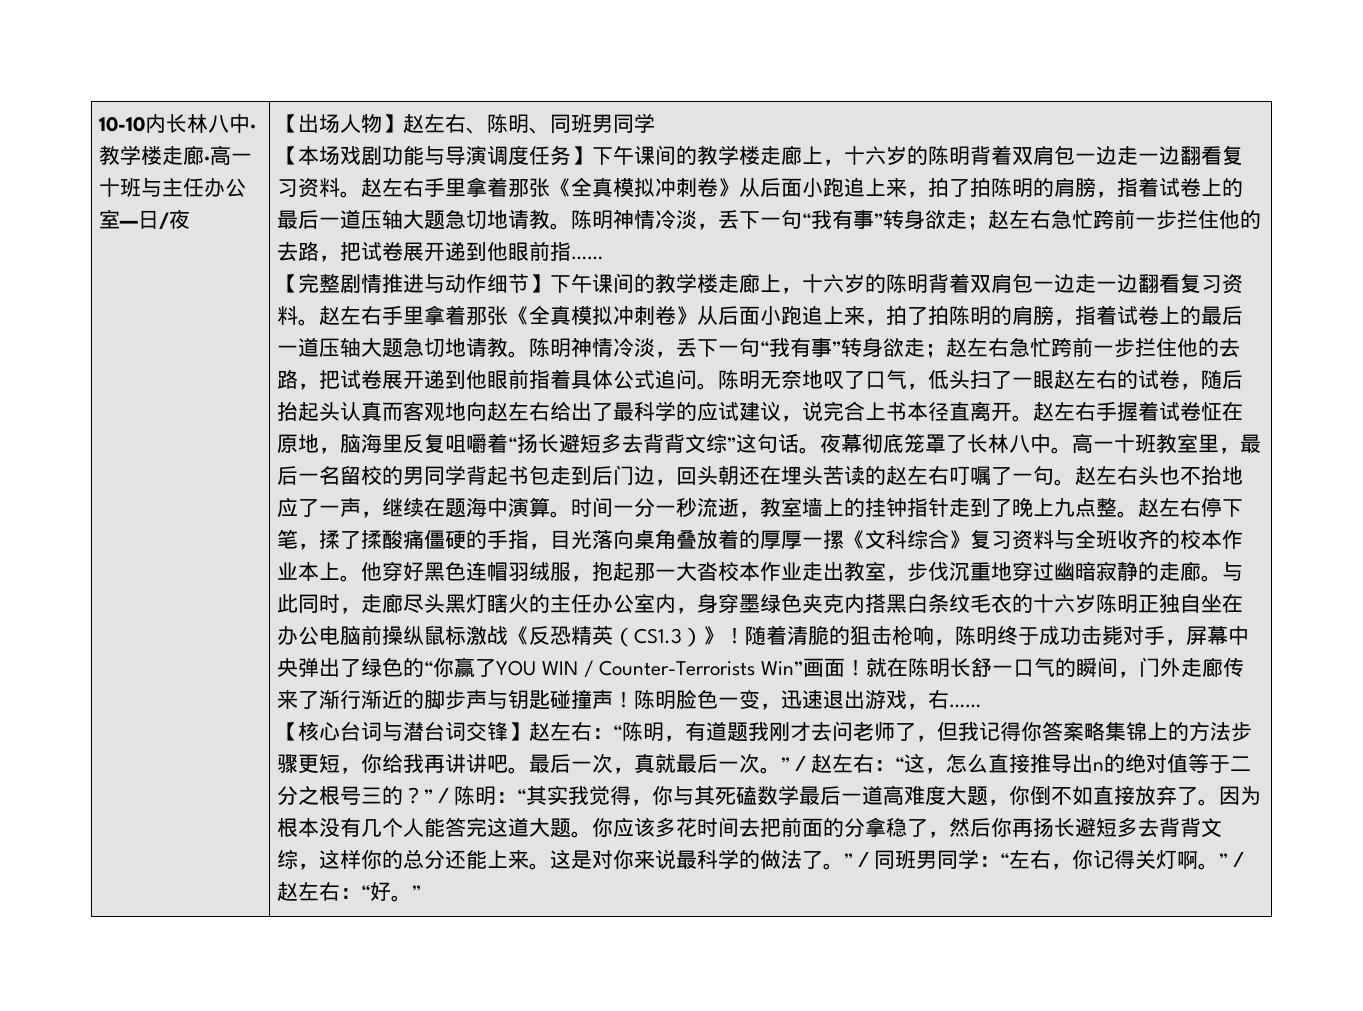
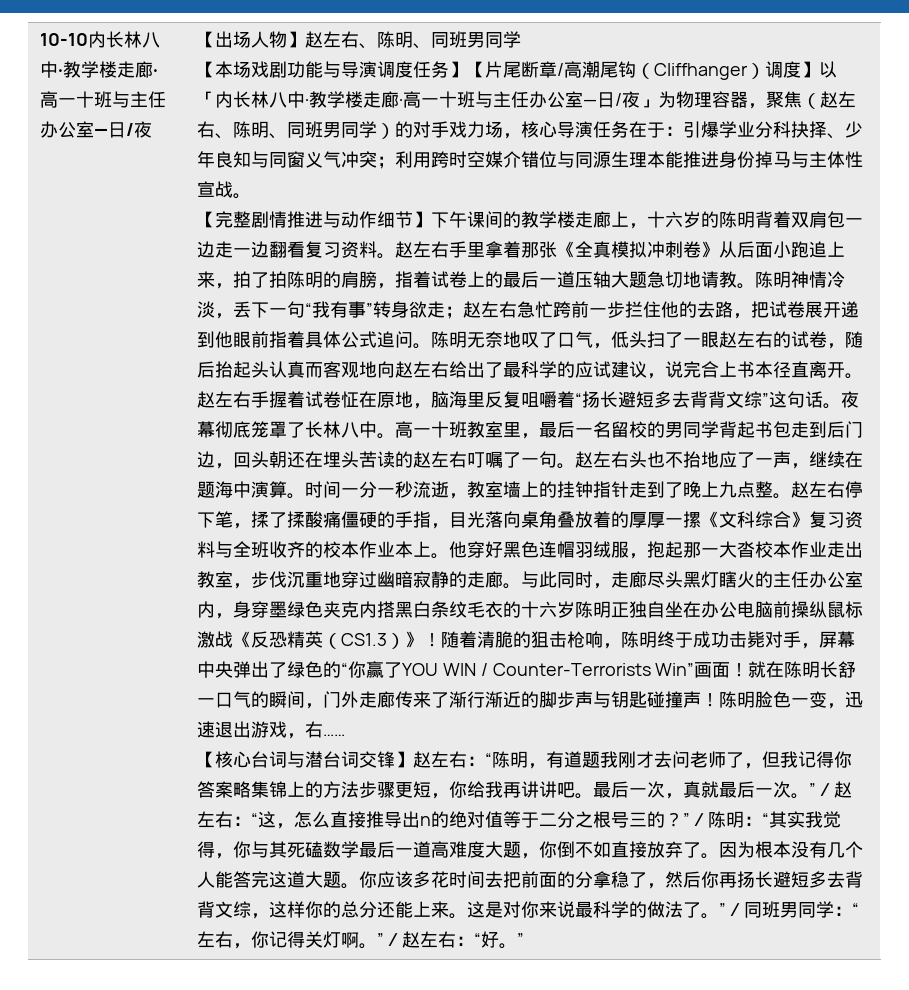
- 【本场戏剧功能与导演调度任务】下午课间的教学楼走廊上，十六岁的陈明背着双肩包一边走一边翻看复习资料。赵左右手里拿着那张《全真模拟冲刺卷》从后面小跑追上来，拍了拍陈明的肩膀，指着试卷上的最后一道压轴大题急切地请教。陈明神情冷淡，丢下一句“我有事”转身欲走；赵左右急忙跨前一步拦住他的去路，把试卷展开递到他眼前指……
+ 【本场戏剧功能与导演调度任务】【片尾断章/高潮尾钩（Cliffhanger）调度】以「内长林八中·教学楼走廊·高一十班与主任办公室—日/夜」为物理容器，聚焦（赵左右、陈明、同班男同学）的对手戏力场，核心导演任务在于：引爆学业分科抉择、少年良知与同窗义气冲突；利用跨时空媒介错位与同源生理本能推进身份掉马与主体性宣战。

